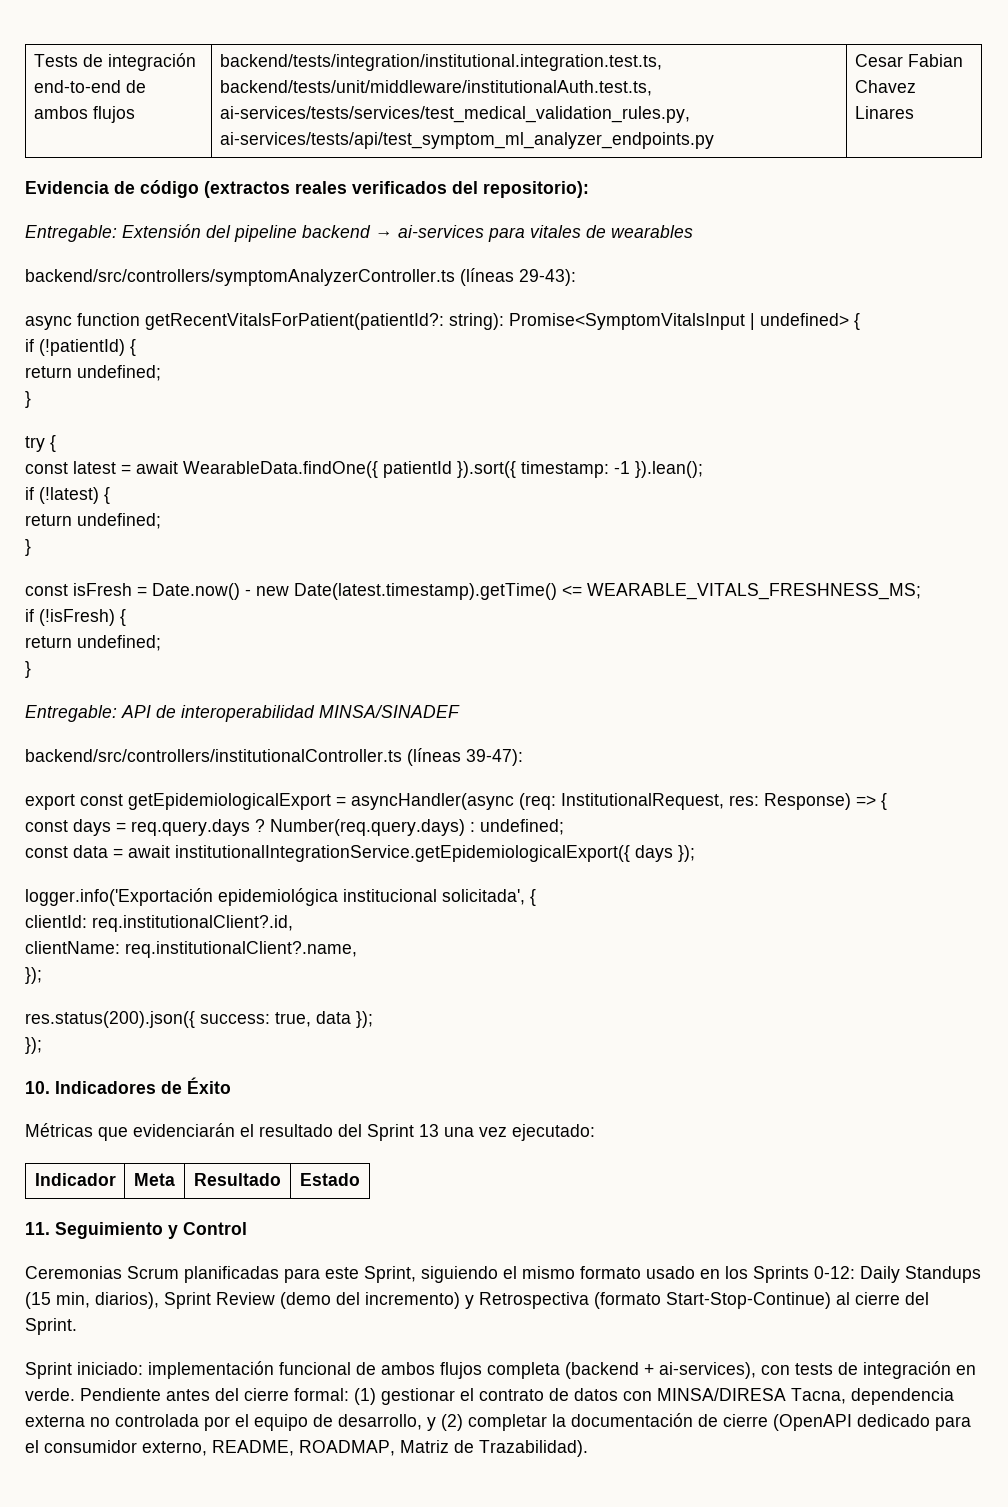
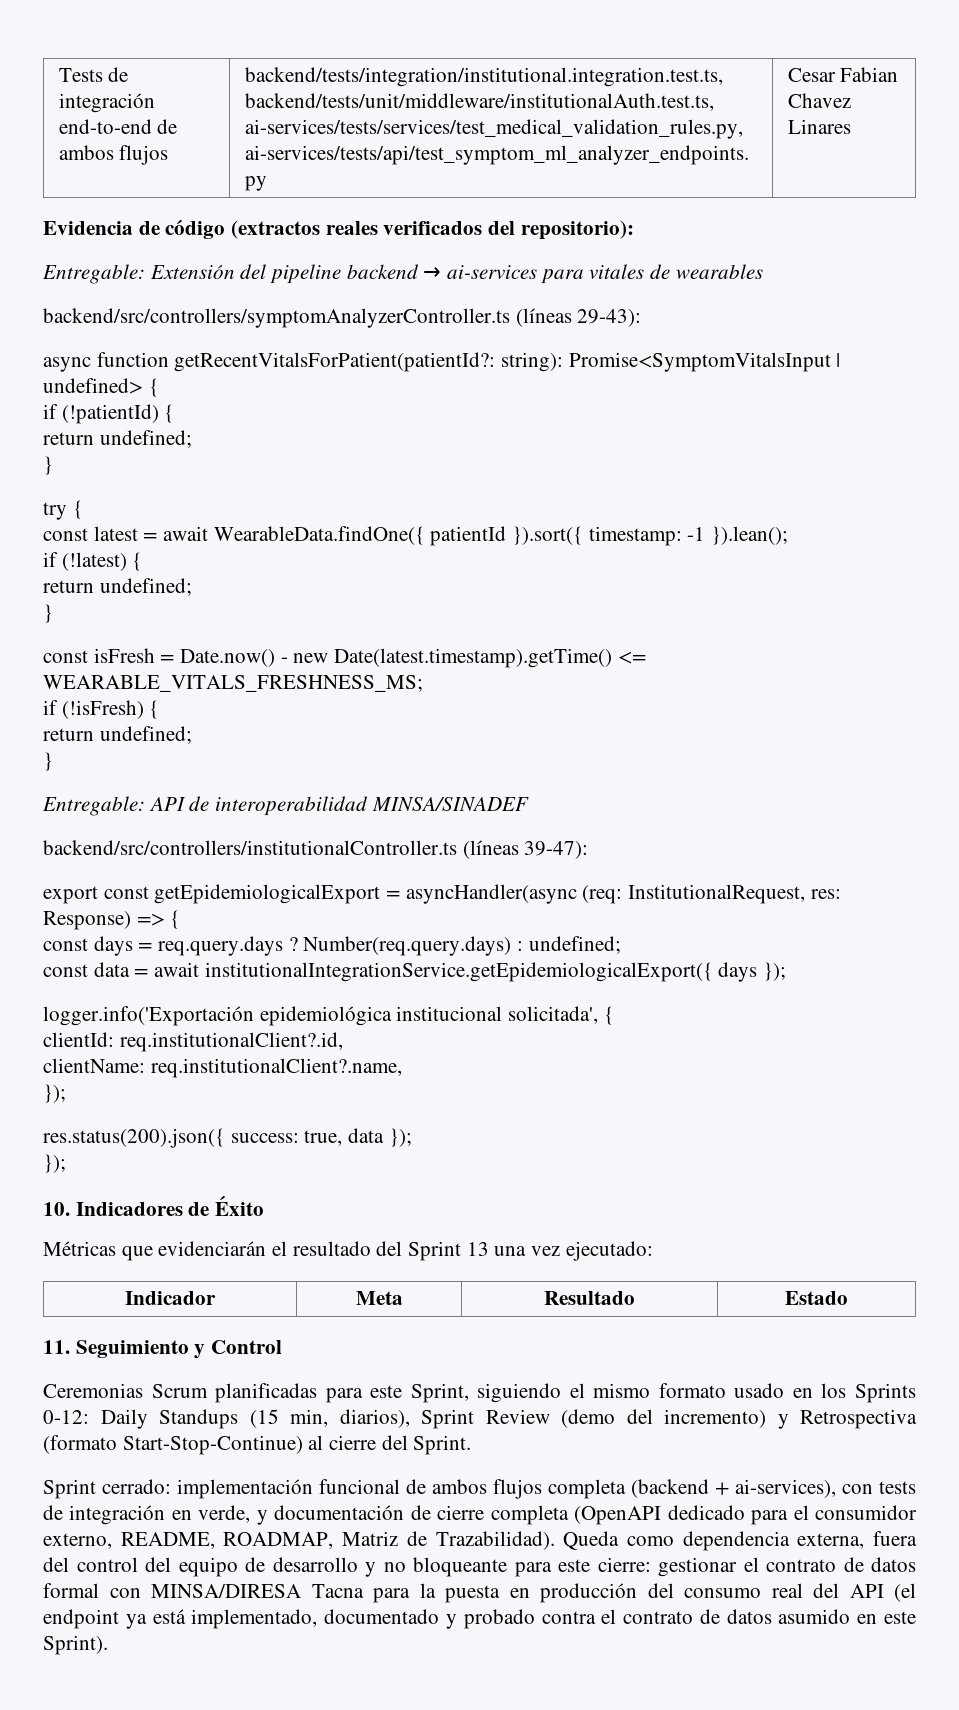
- Sprint iniciado: implementación funcional de ambos flujos completa (backend + ai-services), con tests de integración en verde. Pendiente antes del cierre formal: (1) gestionar el contrato de datos con MINSA/DIRESA Tacna, dependencia externa no controlada por el equipo de desarrollo, y (2) completar la documentación de cierre (OpenAPI dedicado para el consumidor externo, README, ROADMAP, Matriz de Trazabilidad).
+ Sprint cerrado: implementación funcional de ambos flujos completa (backend + ai-services), con tests de integración en verde, y documentación de cierre completa (OpenAPI dedicado para el consumidor externo, README, ROADMAP, Matriz de Trazabilidad).
+ Queda como dependencia externa, fuera del control del equipo de desarrollo y no bloqueante para este cierre: gestionar el contrato de datos formal con MINSA/DIRESA Tacna para la puesta en producción del consumo real del API (el endpoint ya está implementado, documentado y probado contra el contrato de datos asumido en este Sprint).

